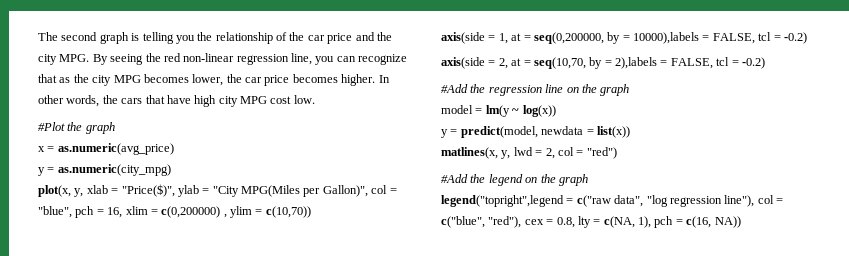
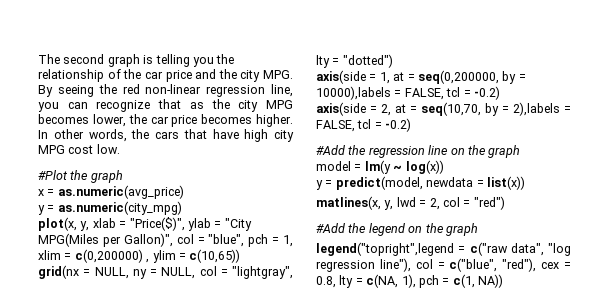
- plot(x, y, xlab = "Price($)", ylab = "City MPG(Miles per Gallon)", col = "blue", pch = 16, xlim = c(0,200000) , ylim = c(10,70))
+ plot(x, y, xlab = "Price($)", ylab = "City MPG(Miles per Gallon)", col = "blue", pch = 1, xlim = c(0,200000) , ylim = c(10,65))
+ grid(nx = NULL, ny = NULL, col = "lightgray", lty = "dotted")
- legend("topright",legend = c("raw data", "log regression line"), col = c("blue", "red"), cex = 0.8, lty = c(NA, 1), pch = c(16, NA))
+ legend("topright",legend = c("raw data", "log regression line"), col = c("blue", "red"), cex = 0.8, lty = c(NA, 1), pch = c(1, NA))

